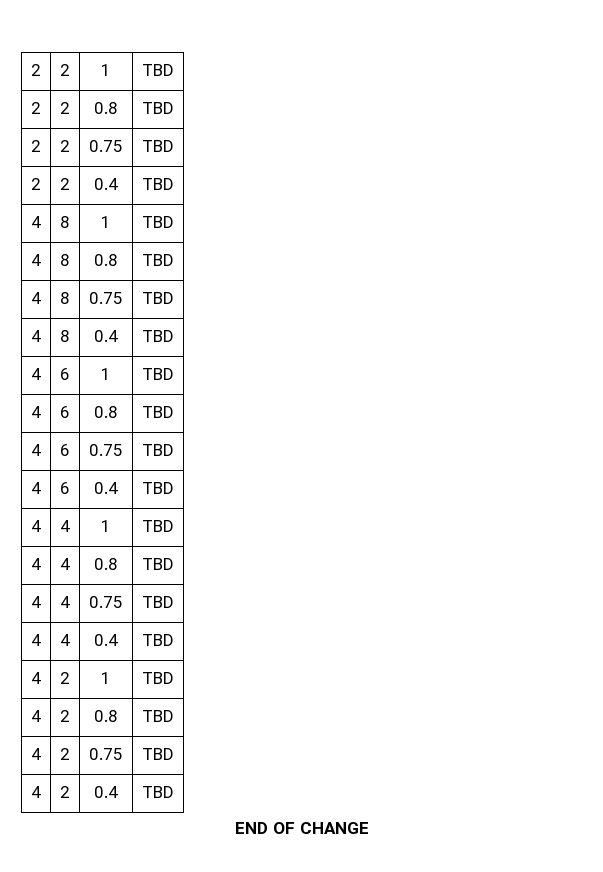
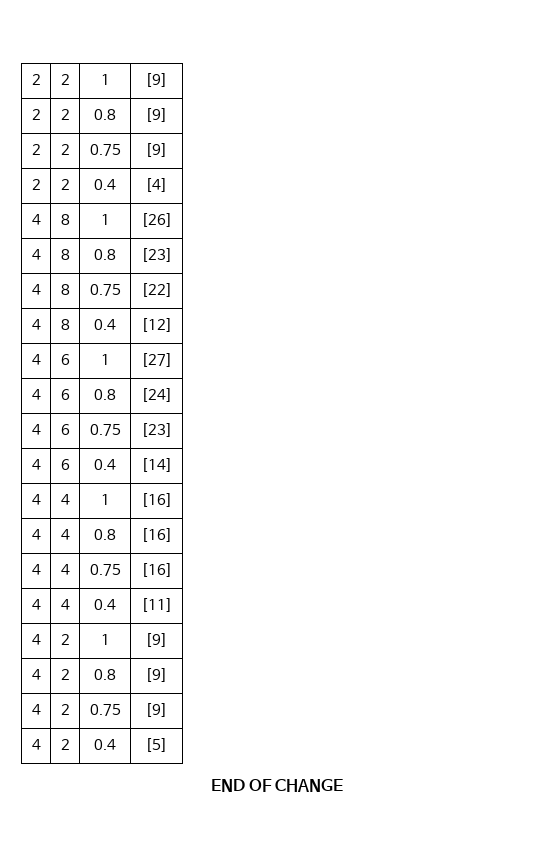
- 2 | 2 | 1 | TBD
+ 2 | 2 | 1 | [9]
- 2 | 2 | 0.8 | TBD
+ 2 | 2 | 0.8 | [9]
- 2 | 2 | 0.75 | TBD
+ 2 | 2 | 0.75 | [9]
- 2 | 2 | 0.4 | TBD
+ 2 | 2 | 0.4 | [4]
- 4 | 8 | 1 | TBD
+ 4 | 8 | 1 | [26]
- 4 | 8 | 0.8 | TBD
+ 4 | 8 | 0.8 | [23]
- 4 | 8 | 0.75 | TBD
+ 4 | 8 | 0.75 | [22]
- 4 | 8 | 0.4 | TBD
+ 4 | 8 | 0.4 | [12]
- 4 | 6 | 1 | TBD
+ 4 | 6 | 1 | [27]
- 4 | 6 | 0.8 | TBD
+ 4 | 6 | 0.8 | [24]
- 4 | 6 | 0.75 | TBD
+ 4 | 6 | 0.75 | [23]
- 4 | 6 | 0.4 | TBD
+ 4 | 6 | 0.4 | [14]
- 4 | 4 | 1 | TBD
+ 4 | 4 | 1 | [16]
- 4 | 4 | 0.8 | TBD
+ 4 | 4 | 0.8 | [16]
- 4 | 4 | 0.75 | TBD
+ 4 | 4 | 0.75 | [16]
- 4 | 4 | 0.4 | TBD
+ 4 | 4 | 0.4 | [11]
- 4 | 2 | 1 | TBD
+ 4 | 2 | 1 | [9]
- 4 | 2 | 0.8 | TBD
+ 4 | 2 | 0.8 | [9]
- 4 | 2 | 0.75 | TBD
+ 4 | 2 | 0.75 | [9]
- 4 | 2 | 0.4 | TBD
+ 4 | 2 | 0.4 | [5]

